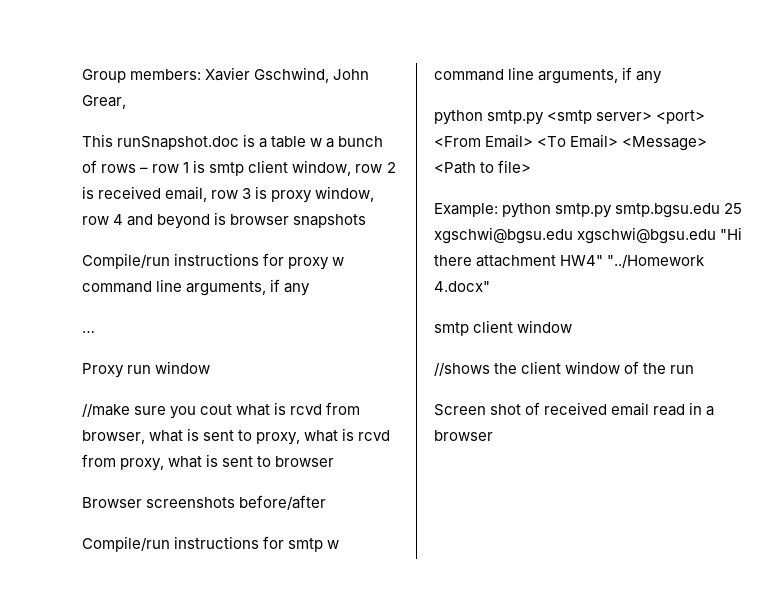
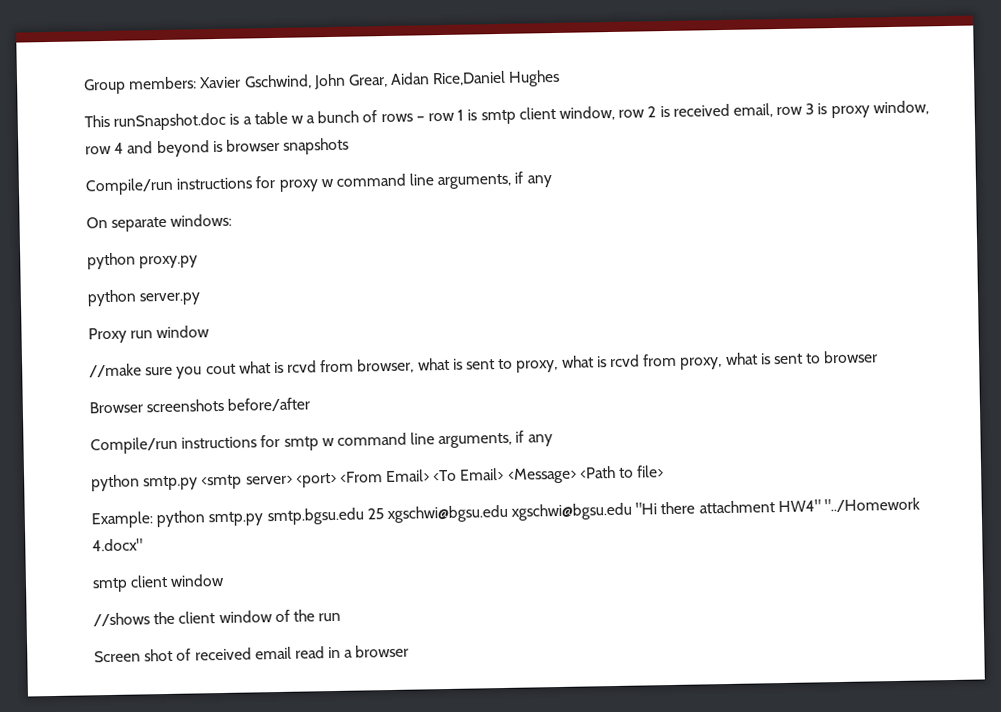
- Group members: Xavier Gschwind, John Grear,
+ Group members: Xavier Gschwind, John Grear, Aidan Rice,Daniel Hughes
- …
+ On separate windows:
+ python proxy.py
+ python server.py

